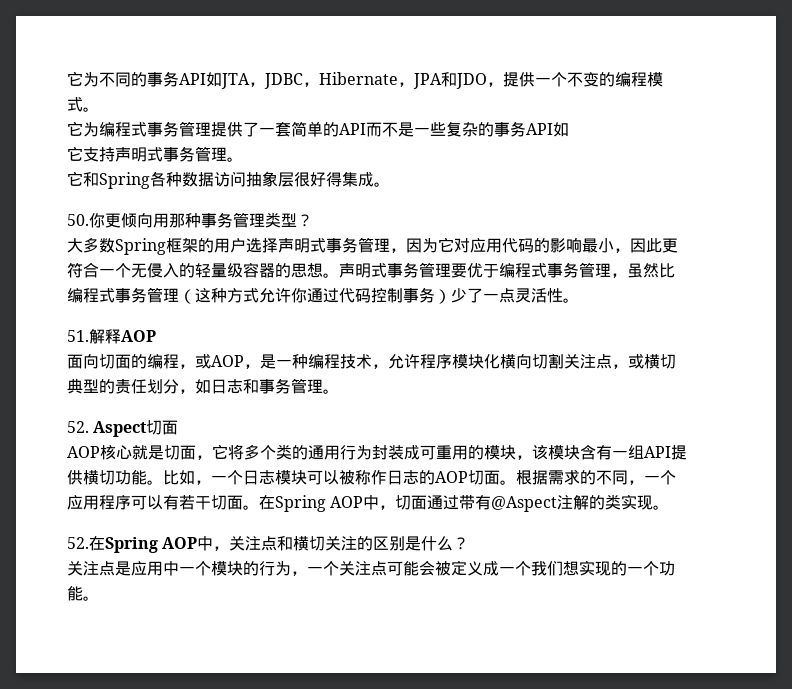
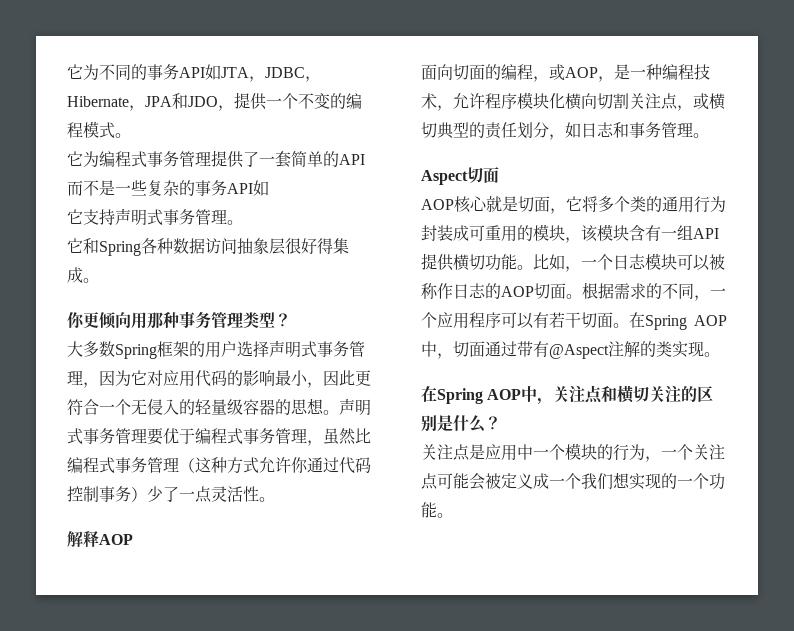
- 50.你更倾向用那种事务管理类型？
+ 你更倾向用那种事务管理类型？
- 51.解释AOP
+ 解释AOP
- 52. Aspect切面
+ Aspect切面
- 52.在Spring AOP中，关注点和横切关注的区别是什么？
+ 在Spring AOP中，关注点和横切关注的区别是什么？

